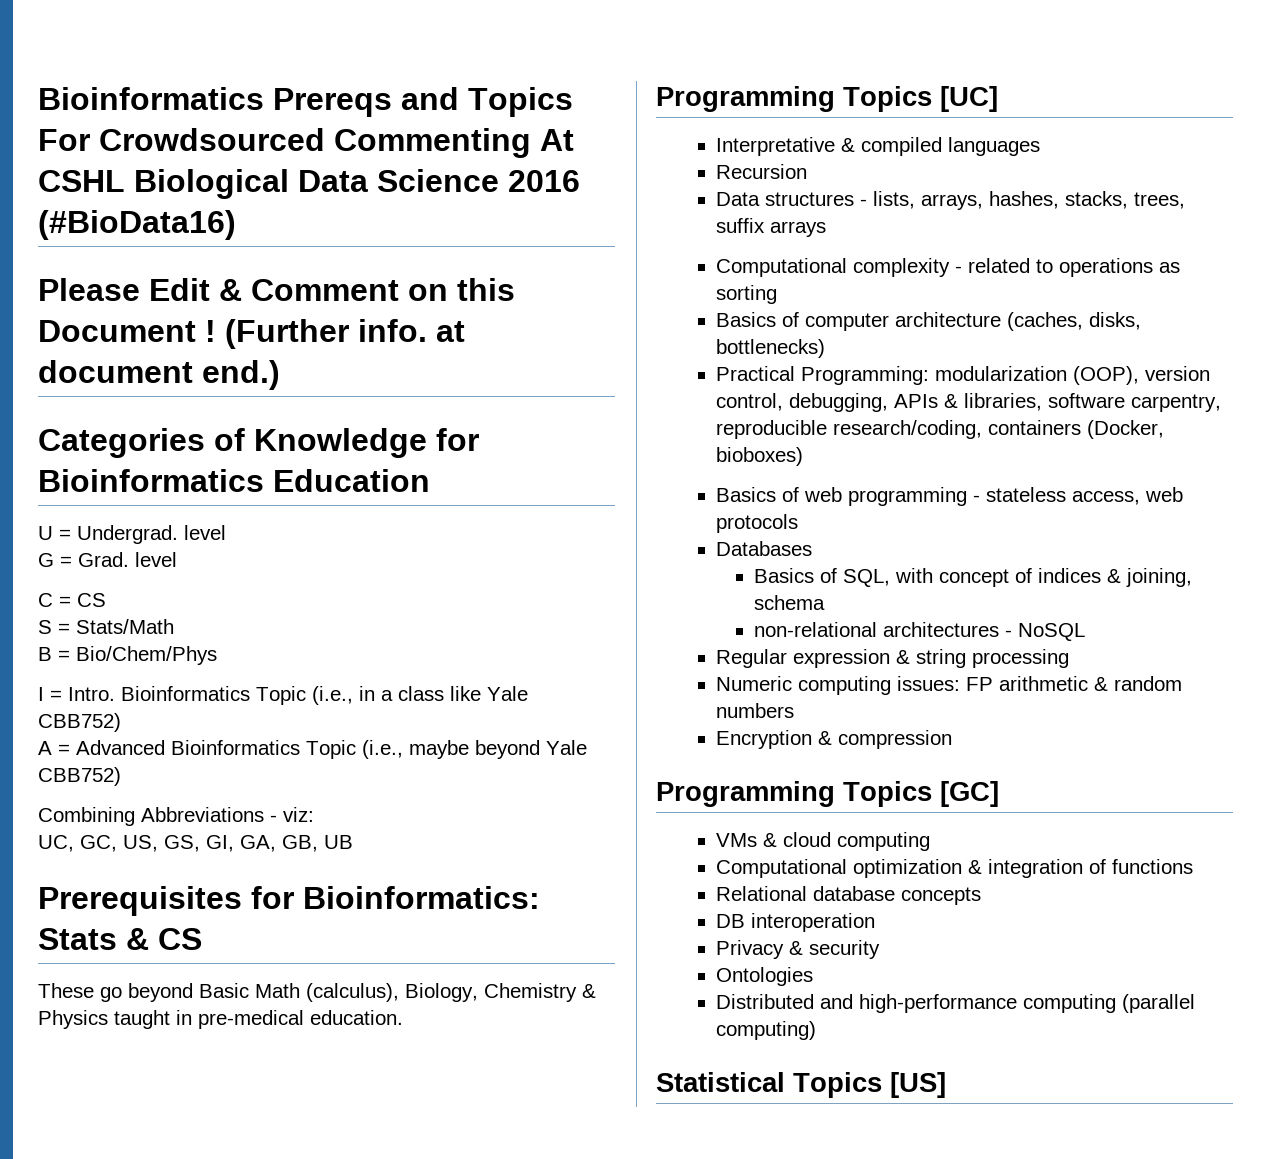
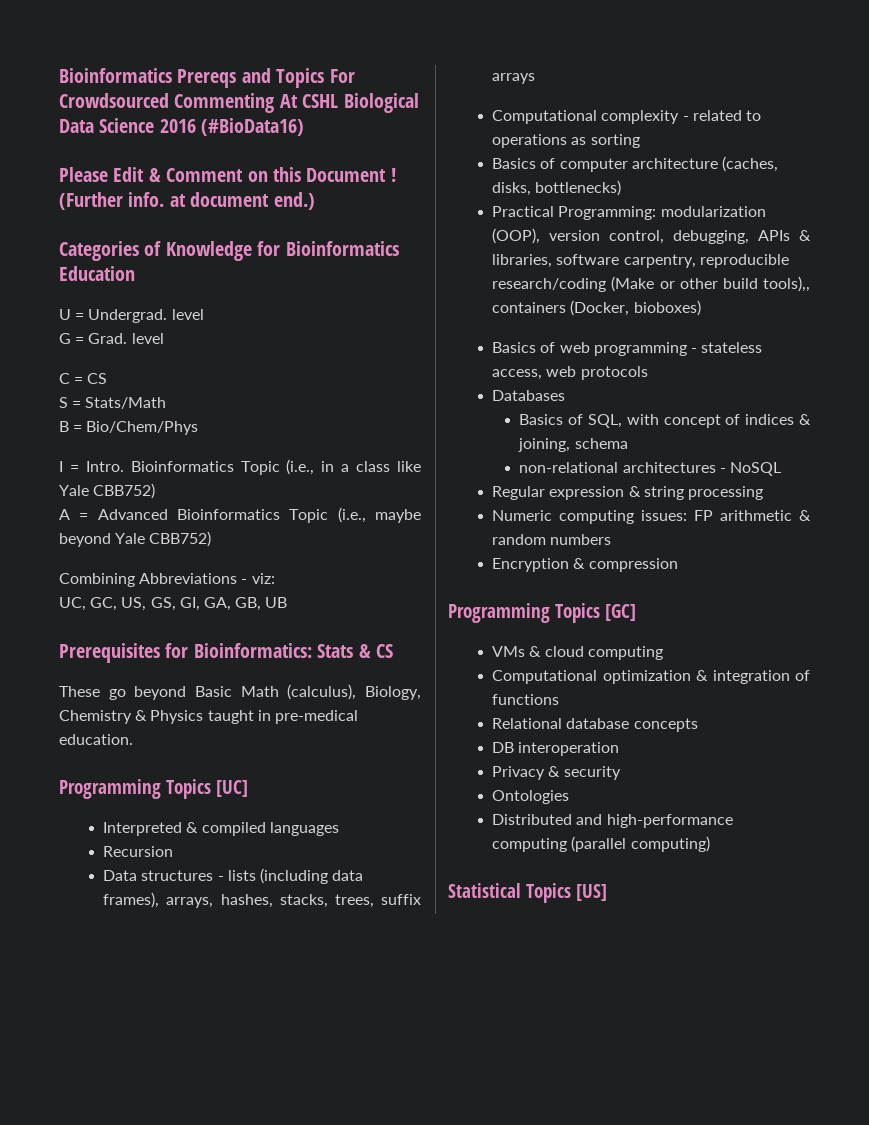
- Interpretative & compiled languages
+ Interpreted & compiled languages
- Data structures - lists, arrays, hashes, stacks, trees, suffix arrays
+ Data structures - lists (including data frames), arrays, hashes, stacks, trees, suffix arrays
- Practical Programming: modularization (OOP), version control, debugging, APIs & libraries, software carpentry, reproducible research/coding, containers (Docker, bioboxes)
+ Practical Programming: modularization (OOP), version control, debugging, APIs & libraries, software carpentry, reproducible research/coding (Make or other build tools),, containers (Docker, bioboxes)

